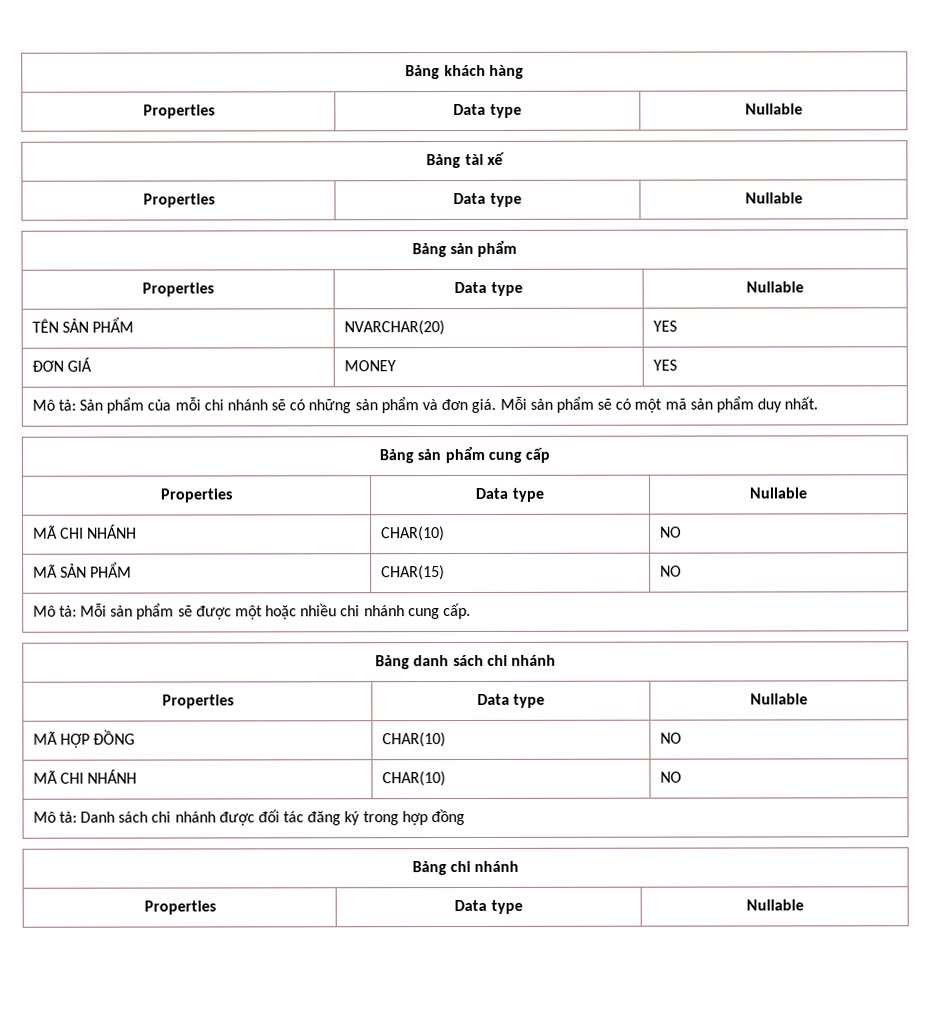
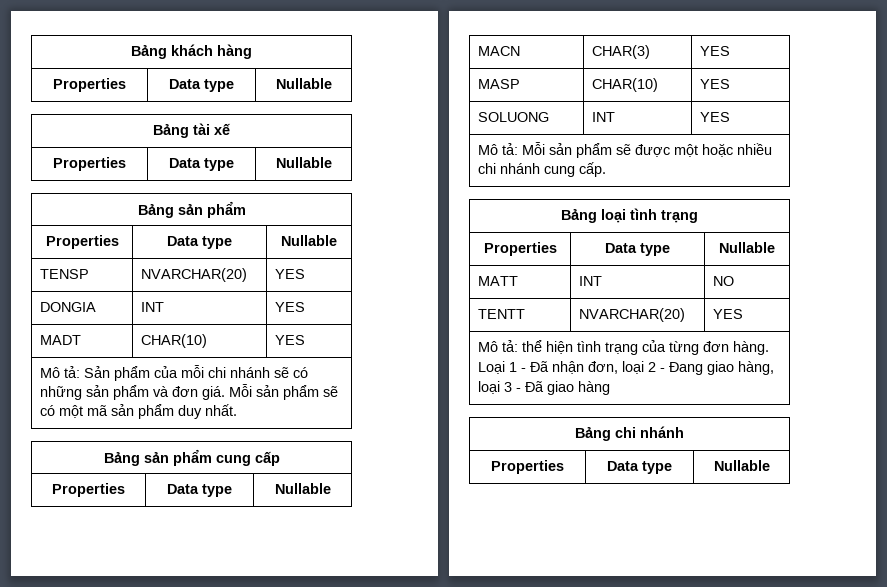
- TÊN SẢN PHẨM | NVARCHAR(20) | YES
- ĐƠN GIÁ | MONEY | YES
+ TENSP | NVARCHAR(20) | YES
+ DONGIA | INT | YES
+ MADT | CHAR(10) | YES
  Bảng sản phẩm cung cấp
  Properties | Data type | Nullable
- MÃ CHI NHÁNH | CHAR(10) | NO
- MÃ SẢN PHẨM | CHAR(15) | NO
+ MACN | CHAR(3) | YES
+ MASP | CHAR(10) | YES
+ SOLUONG | INT | YES
- Bảng danh sách chi nhánh
+ Bảng loại tình trạng
  Properties | Data type | Nullable
- MÃ HỢP ĐỒNG | CHAR(10) | NO
- MÃ CHI NHÁNH | CHAR(10) | NO
- Mô tả: Danh sách chi nhánh được đối tác đăng ký trong hợp đồng
+ MATT | INT | NO
+ TENTT | NVARCHAR(20) | YES
+ Mô tả: thể hiện tình trạng của từng đơn hàng. Loại 1 - Đã nhận đơn, loại 2 - Đang giao hàng, loại 3 - Đã giao hàng

